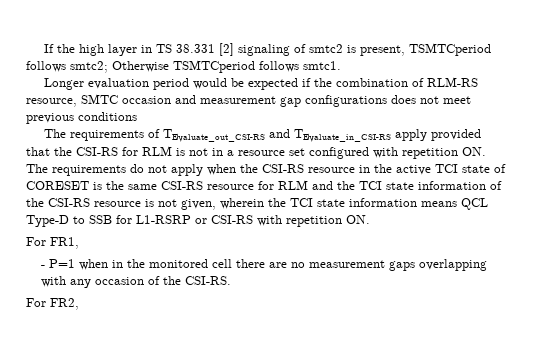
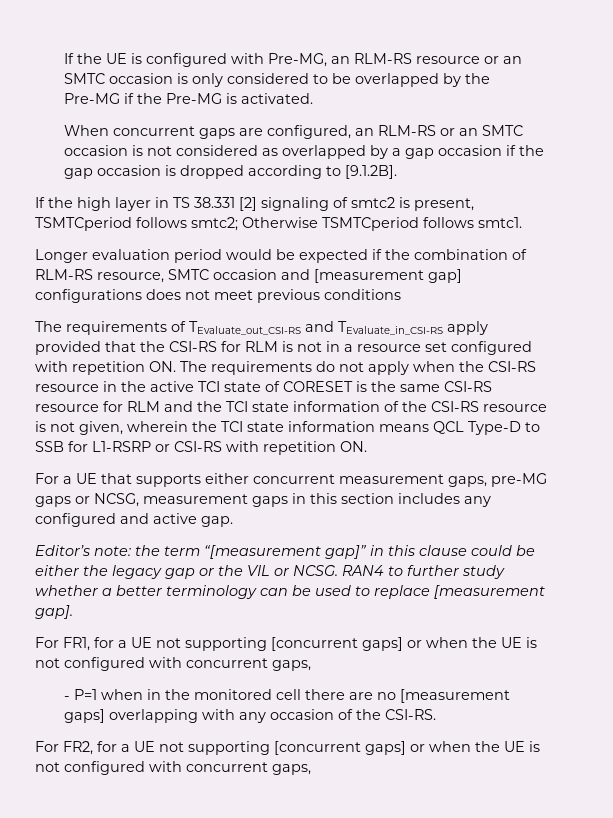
+ If the UE is configured with Pre-MG, an RLM-RS resource or an SMTC occasion is only considered to be overlapped by the Pre-MG if the Pre-MG is activated.
+ When concurrent gaps are configured, an RLM-RS or an SMTC occasion is not considered as overlapped by a gap occasion if the gap occasion is dropped according to [9.1.2B].
- Longer evaluation period would be expected if the combination of RLM-RS resource, SMTC occasion and measurement gap configurations does not meet previous conditions
+ Longer evaluation period would be expected if the combination of RLM-RS resource, SMTC occasion and [measurement gap] configurations does not meet previous conditions
- For FR1,
+ For a UE that supports either concurrent measurement gaps, pre-MG gaps or NCSG, measurement gaps in this section includes any configured and active gap.
+ Editor’s note: the term “[measurement gap]” in this clause could be either the legacy gap or the VIL or NCSG. RAN4 to further study whether a better terminology can be used to replace [measurement gap].
+ For FR1, for a UE not supporting [concurrent gaps] or when the UE is not configured with concurrent gaps,
- - P=1 when in the monitored cell there are no measurement gaps overlapping with any occasion of the CSI-RS.
+ - P=1 when in the monitored cell there are no [measurement gaps] overlapping with any occasion of the CSI-RS.
- For FR2,
+ For FR2, for a UE not supporting [concurrent gaps] or when the UE is not configured with concurrent gaps,

